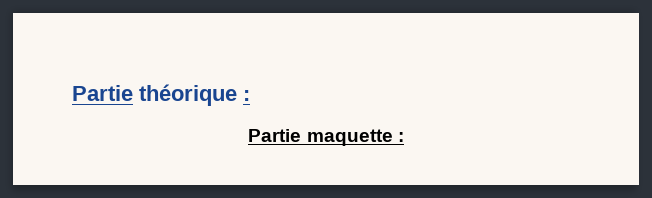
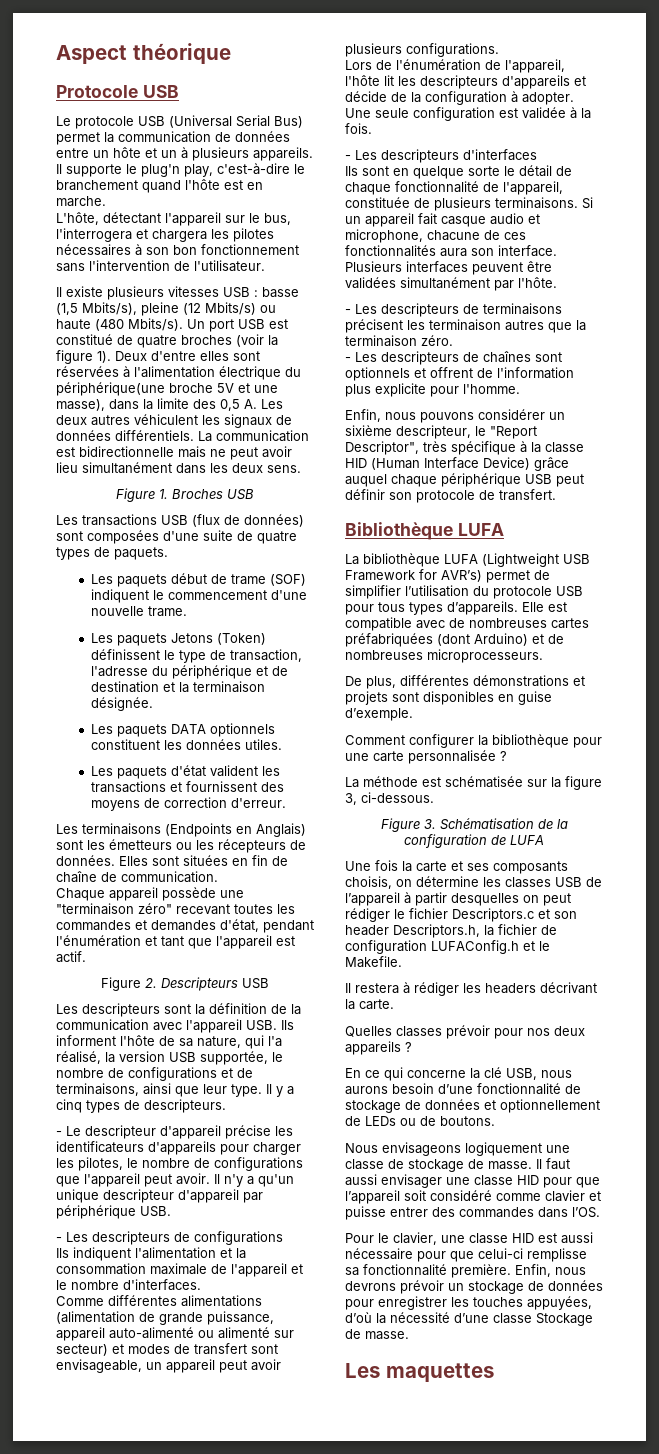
- Partie théorique :
- Partie maquette :
+ Aspect théorique
+ Protocole USB
+ Le protocole USB (Universal Serial Bus) permet la communication de données entre un hôte et un à plusieurs appareils. Il supporte le plug'n play, c'est-à-dire le branchement quand l'hôte est en marche.
+ L'hôte, détectant l'appareil sur le bus, l'interrogera et chargera les pilotes nécessaires à son bon fonctionnement sans l'intervention de l'utilisateur.
+ Il existe plusieurs vitesses USB : basse (1,5 Mbits/s), pleine (12 Mbits/s) ou haute (480 Mbits/s). Un port USB est constitué de quatre broches (voir la figure 1). Deux d'entre elles sont réservées à l'alimentation électrique du périphérique(une broche 5V et une masse), dans la limite des 0,5 A. Les deux autres véhiculent les signaux de données différentiels. La communication est bidirectionnelle mais ne peut avoir lieu simultanément dans les deux sens.
+ Figure 1. Broches USB
+ Les transactions USB (flux de données) sont composées d'une suite de quatre types de paquets.
+ Les paquets début de trame (SOF) indiquent le commencement d'une nouvelle trame.
+ Les paquets Jetons (Token) définissent le type de transaction, l'adresse du périphérique et de destination et la terminaison désignée.
+ Les paquets DATA optionnels constituent les données utiles.
+ Les paquets d'état valident les transactions et fournissent des moyens de correction d'erreur.
+ Les terminaisons (Endpoints en Anglais) sont les émetteurs ou les récepteurs de données. Elles sont situées en fin de chaîne de communication.
+ Chaque appareil possède une "terminaison zéro" recevant toutes les commandes et demandes d'état, pendant l'énumération et tant que l'appareil est actif.
+ Figure 2. Descripteurs USB
+ Les descripteurs sont la définition de la communication avec l'appareil USB. Ils informent l'hôte de sa nature, qui l'a réalisé, la version USB supportée, le nombre de configurations et de terminaisons, ainsi que leur type. Il y a cinq types de descripteurs.
+ - Le descripteur d'appareil précise les identificateurs d'appareils pour charger les pilotes, le nombre de configurations que l'appareil peut avoir. Il n'y a qu'un unique descripteur d'appareil par périphérique USB.
+ - Les descripteurs de configurations
+ Ils indiquent l'alimentation et la consommation maximale de l'appareil et le nombre d'interfaces.
+ Comme différentes alimentations (alimentation de grande puissance, appareil auto-alimenté ou alimenté sur secteur) et modes de transfert sont envisageable, un appareil peut avoir plusieurs configurations.
+ Lors de l'énumération de l'appareil, l'hôte lit les descripteurs d'appareils et décide de la configuration à adopter. Une seule configuration est validée à la fois.
+ - Les descripteurs d'interfaces
+ Ils sont en quelque sorte le détail de chaque fonctionnalité de l'appareil, constituée de plusieurs terminaisons. Si un appareil fait casque audio et microphone, chacune de ces fonctionnalités aura son interface. Plusieurs interfaces peuvent être validées simultanément par l'hôte.
+ - Les descripteurs de terminaisons précisent les terminaison autres que la terminaison zéro.
+ - Les descripteurs de chaînes sont optionnels et offrent de l'information plus explicite pour l'homme.
+ Enfin, nous pouvons considérer un sixième descripteur, le "Report Descriptor", très spécifique à la classe HID (Human Interface Device) grâce auquel chaque périphérique USB peut définir son protocole de transfert.
+ Bibliothèque LUFA
+ La bibliothèque LUFA (Lightweight USB Framework for AVR’s) permet de simplifier l’utilisation du protocole USB pour tous types d’appareils. Elle est compatible avec de nombreuses cartes préfabriquées (dont Arduino) et de nombreuses microprocesseurs.
+ De plus, différentes démonstrations et projets sont disponibles en guise d’exemple.
+ Comment configurer la bibliothèque pour une carte personnalisée ?
+ La méthode est schématisée sur la figure 3, ci-dessous.
+ Figure 3. Schématisation de la configuration de LUFA
+ Une fois la carte et ses composants choisis, on détermine les classes USB de l’appareil à partir desquelles on peut rédiger le fichier Descriptors.c et son header Descriptors.h, la fichier de configuration LUFAConfig.h et le Makefile.
+ Il restera à rédiger les headers décrivant la carte.
+ Quelles classes prévoir pour nos deux appareils ?
+ En ce qui concerne la clé USB, nous aurons besoin d’une fonctionnalité de stockage de données et optionnellement de LEDs ou de boutons.
+ Nous envisageons logiquement une classe de stockage de masse. Il faut aussi envisager une classe HID pour que l’appareil soit considéré comme clavier et puisse entrer des commandes dans l’OS.
+ Pour le clavier, une classe HID est aussi nécessaire pour que celui-ci remplisse sa fonctionnalité première. Enfin, nous devrons prévoir un stockage de données pour enregistrer les touches appuyées, d’où la nécessité d’une classe Stockage de masse.
+ Les maquettes

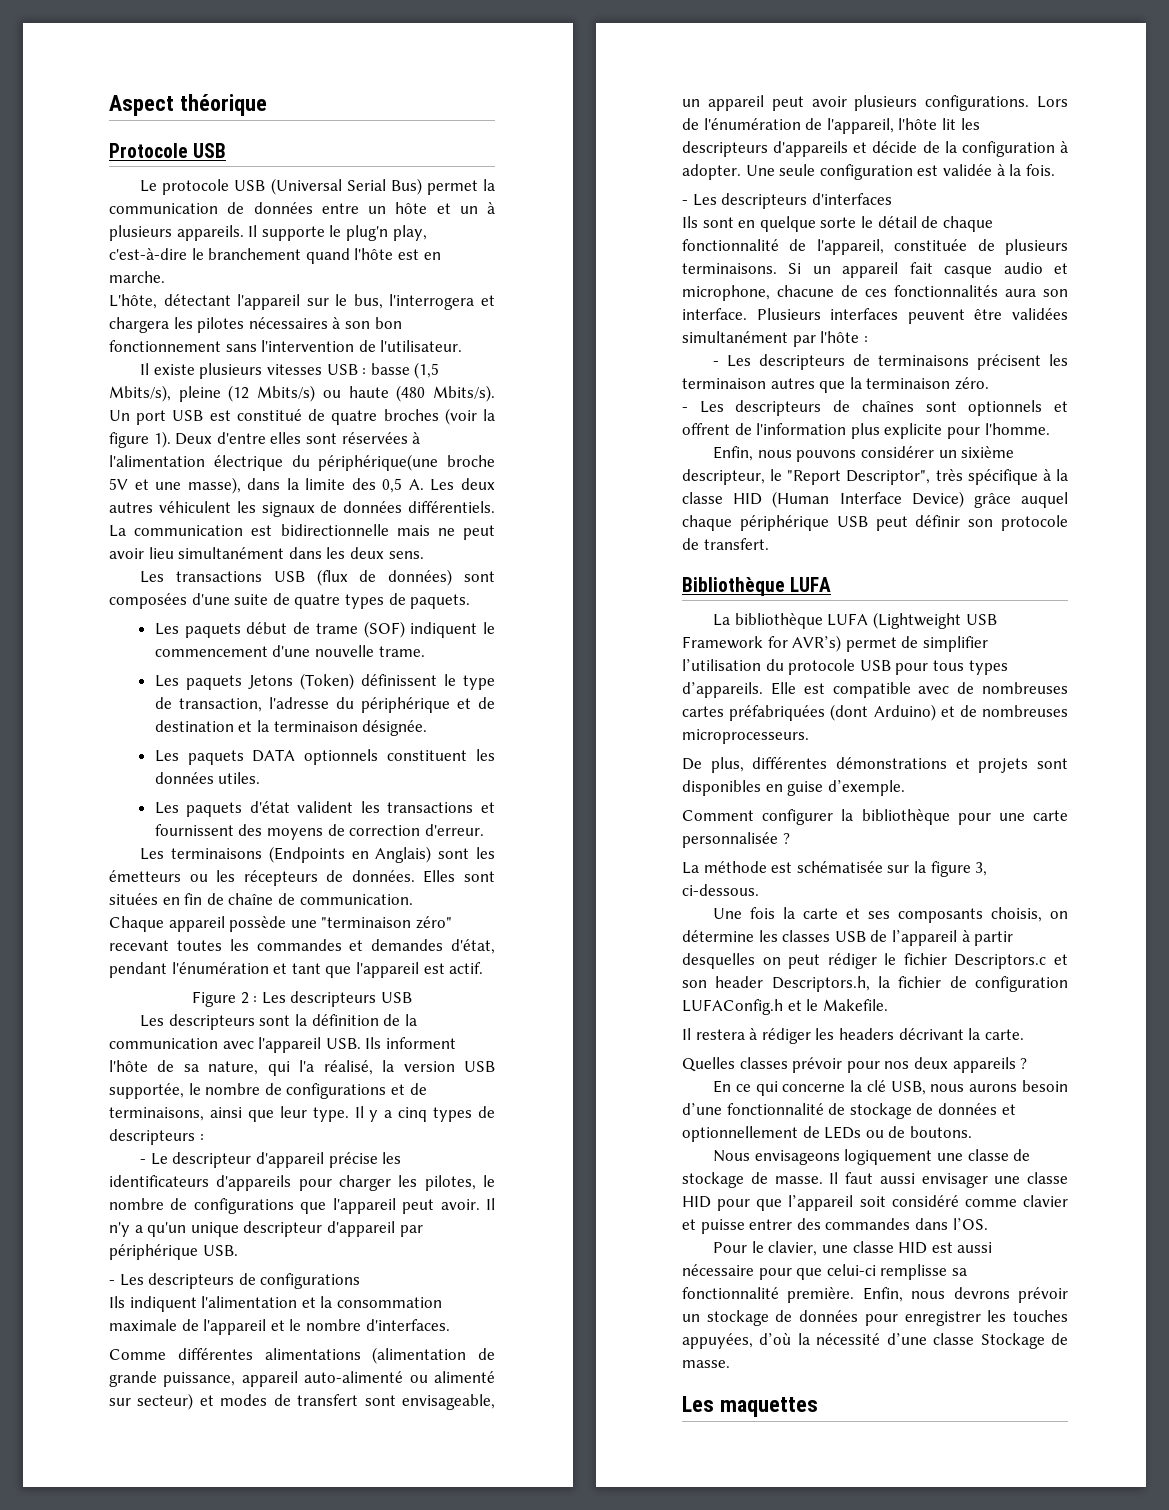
- Figure 1. Broches USB
- Figure 2. Descripteurs USB
+ Figure 2 : Les descripteurs USB
- Il y a cinq types de descripteurs.
+ Il y a cinq types de descripteurs :
- Comme différentes alimentations (alimentation de grande puissance, appareil auto-alimenté ou alimenté sur secteur) et modes de transfert sont envisageable, un appareil peut avoir plusieurs configurations.
- Lors de l'énumération de l'appareil, l'hôte lit les descripteurs d'appareils et décide de la configuration à adopter.
+ Comme différentes alimentations (alimentation de grande puissance, appareil auto-alimenté ou alimenté sur secteur) et modes de transfert sont envisageable, un appareil peut avoir plusieurs configurations. Lors de l'énumération de l'appareil, l'hôte lit les descripteurs d'appareils et décide de la configuration à adopter.
- Plusieurs interfaces peuvent être validées simultanément par l'hôte.
+ Plusieurs interfaces peuvent être validées simultanément par l'hôte :
- Figure 3. Schématisation de la configuration de LUFA

